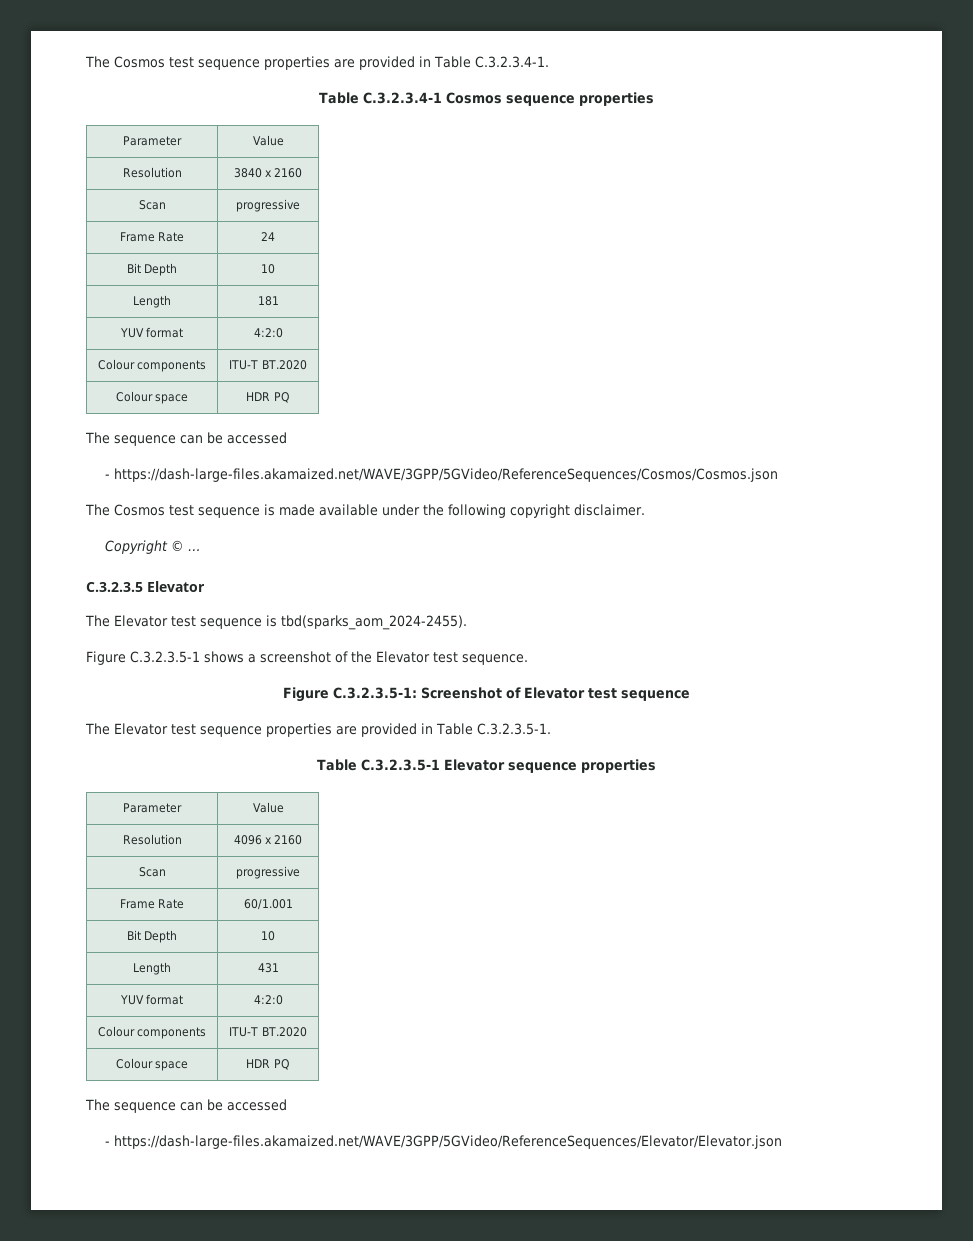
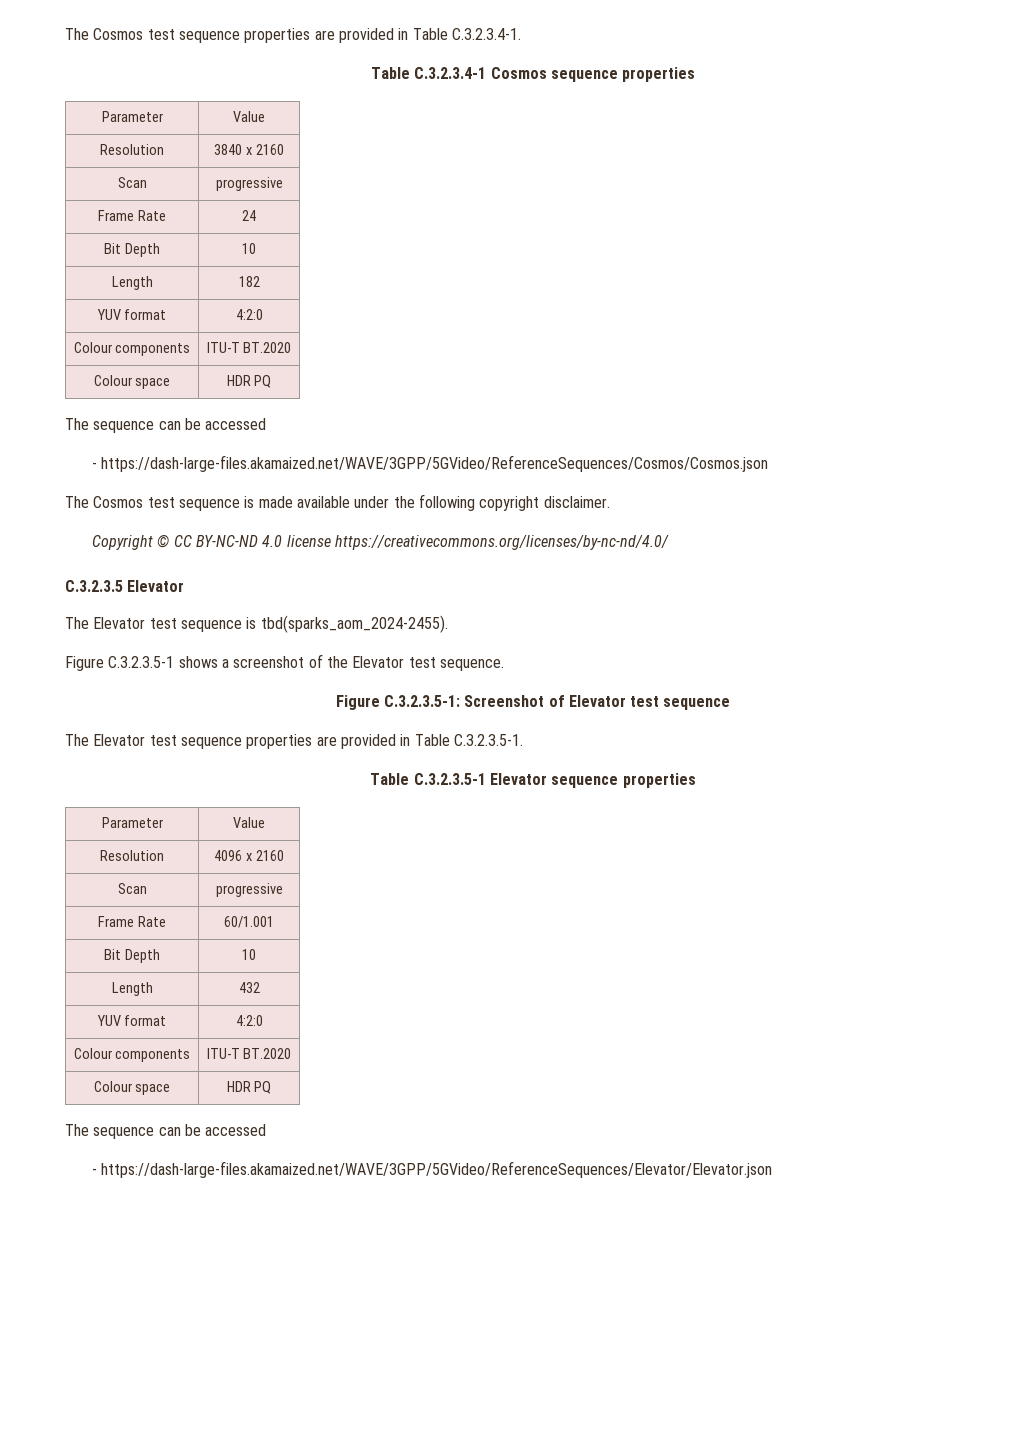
- Length | 181
+ Length | 182
- Copyright © …
+ Copyright © CC BY-NC-ND 4.0 license https://creativecommons.org/licenses/by-nc-nd/4.0/
- Length | 431
+ Length | 432

